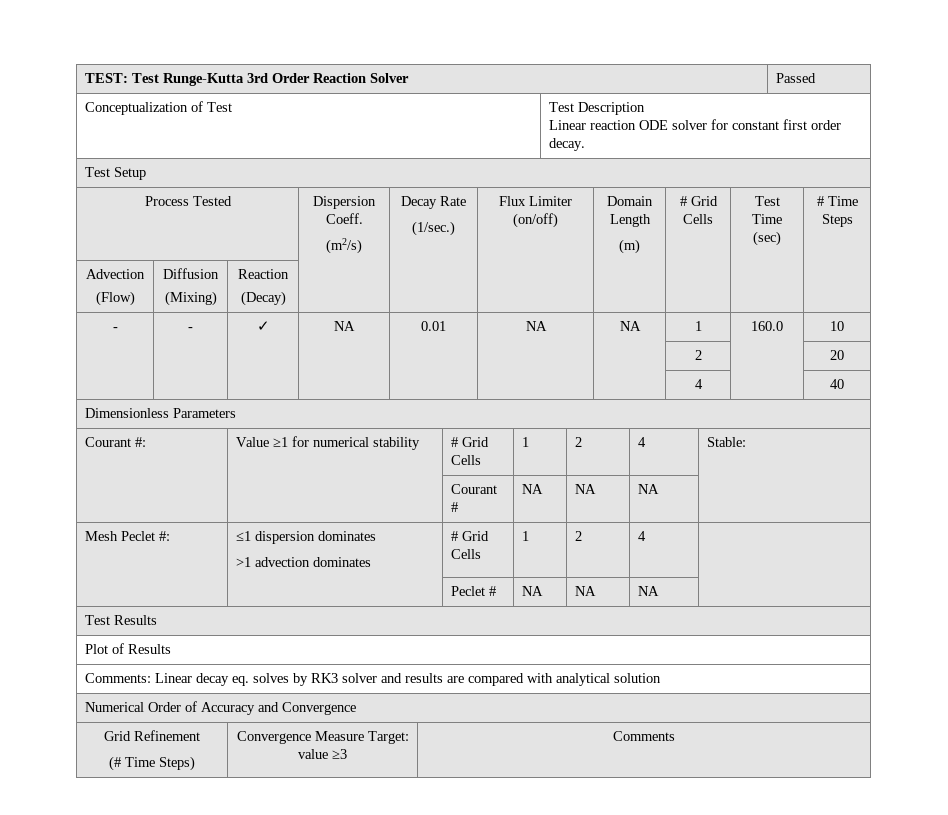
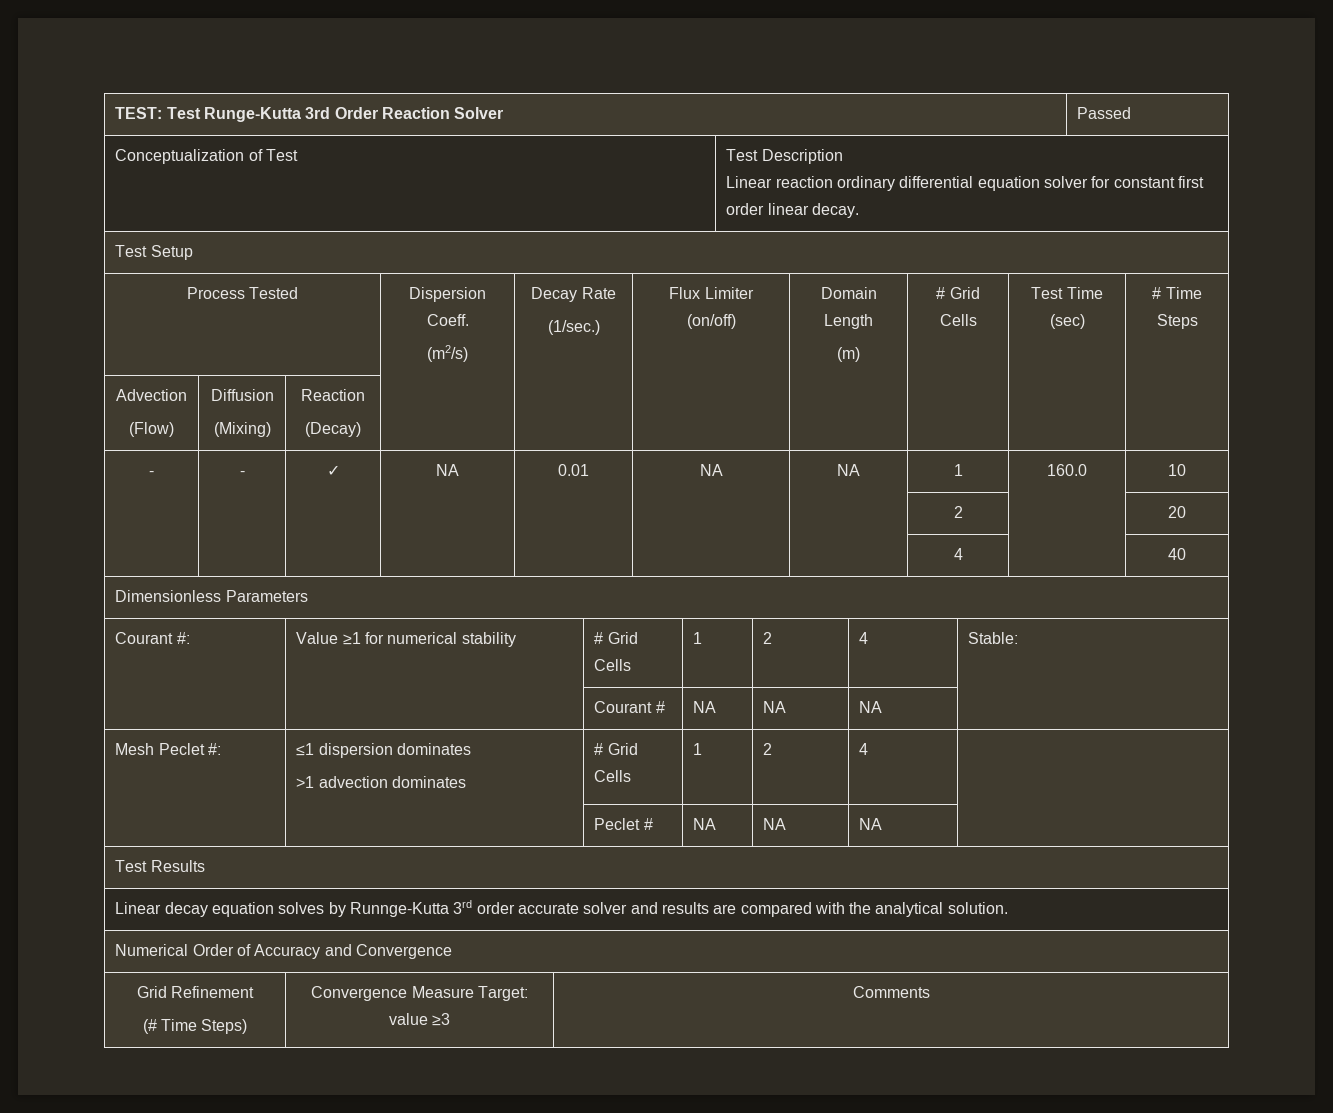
  Conceptualization of Test | Test Description
- Linear reaction ODE solver for constant first order decay.
+ Linear reaction ordinary differential equation solver for constant first order linear decay.
- Plot of Results
- Comments: Linear decay eq. solves by RK3 solver and results are compared with analytical solution
+ Linear decay equation solves by Runnge-Kutta 3rd order accurate solver and results are compared with the analytical solution.

